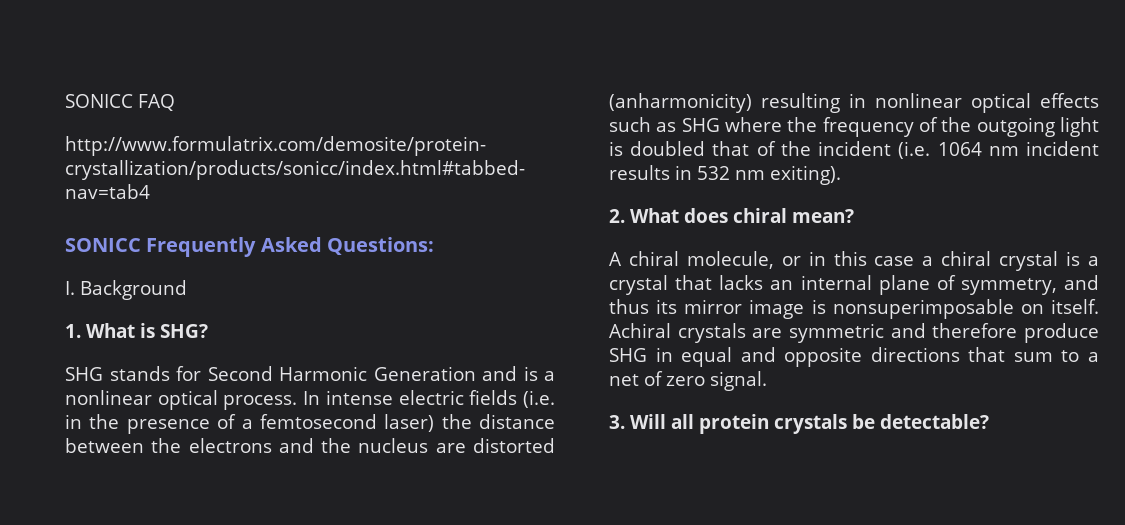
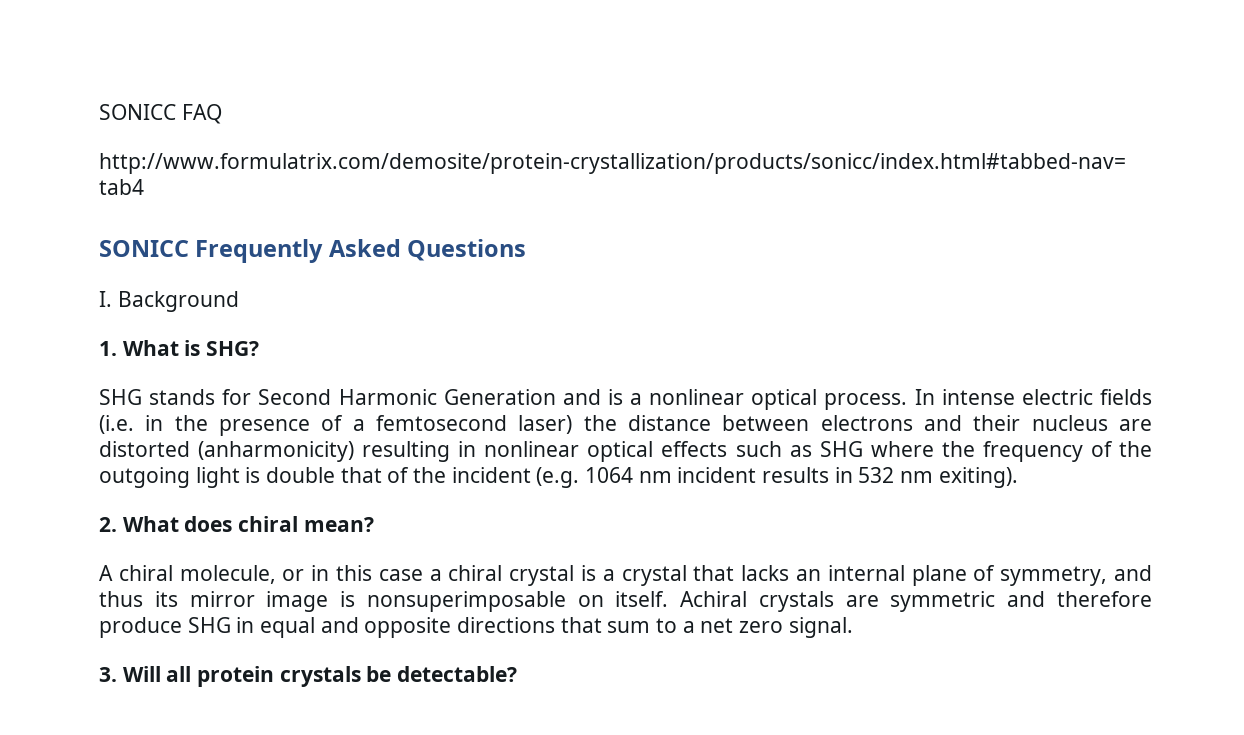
- SONICC Frequently Asked Questions:
+ SONICC Frequently Asked Questions
- In intense electric fields (i.e. in the presence of a femtosecond laser) the distance between the electrons and the nucleus are distorted (anharmonicity) resulting in nonlinear optical effects such as SHG where the frequency of the outgoing light is doubled that of the incident (i.e. 1064 nm incident results in 532 nm exiting).
+ In intense electric fields (i.e. in the presence of a femtosecond laser) the distance between electrons and their nucleus are distorted (anharmonicity) resulting in nonlinear optical effects such as SHG where the frequency of the outgoing light is double that of the incident (e.g. 1064 nm incident results in 532 nm exiting).
- Achiral crystals are symmetric and therefore produce SHG in equal and opposite directions that sum to a net of zero signal.
+ Achiral crystals are symmetric and therefore produce SHG in equal and opposite directions that sum to a net zero signal.

